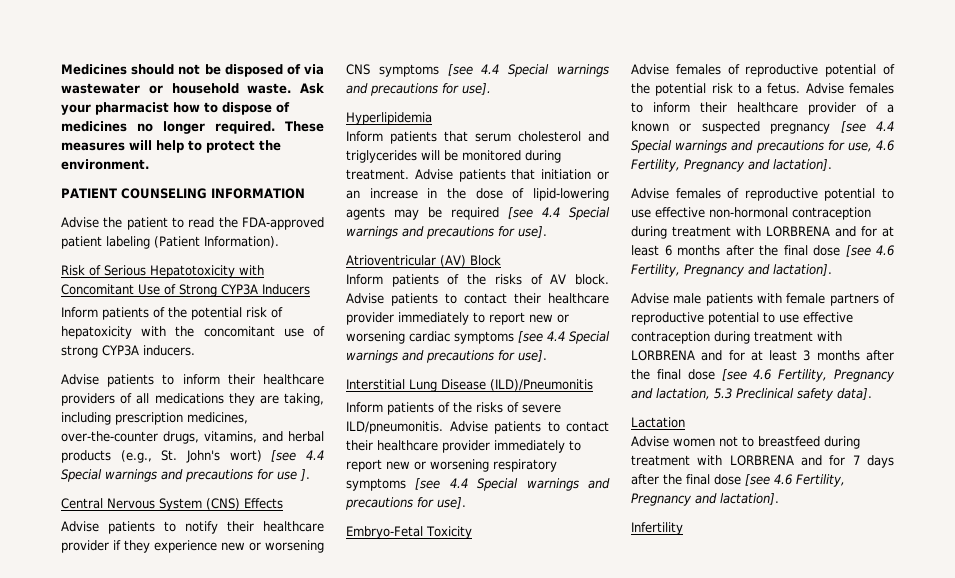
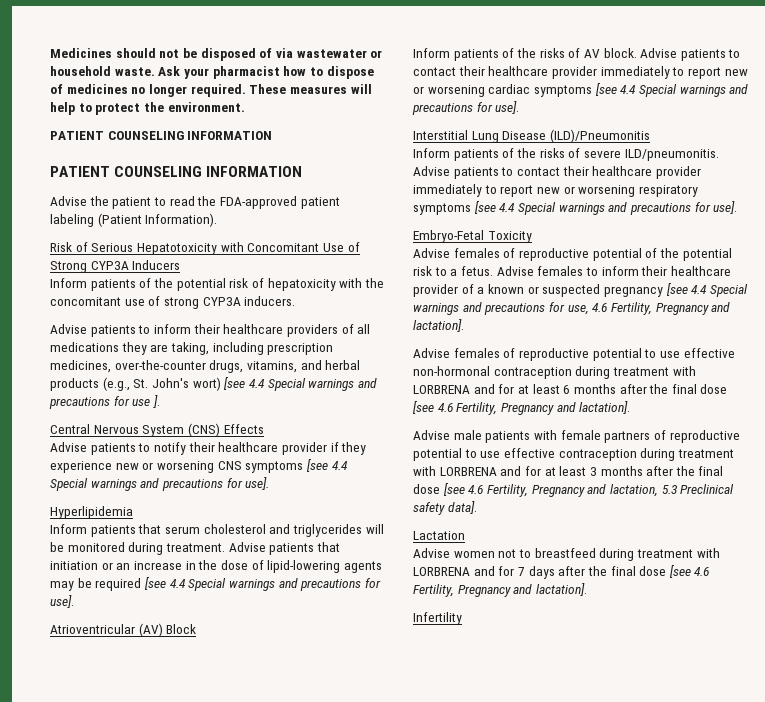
  These measures will help to protect the environment.
+ PATIENT COUNSELING INFORMATION

